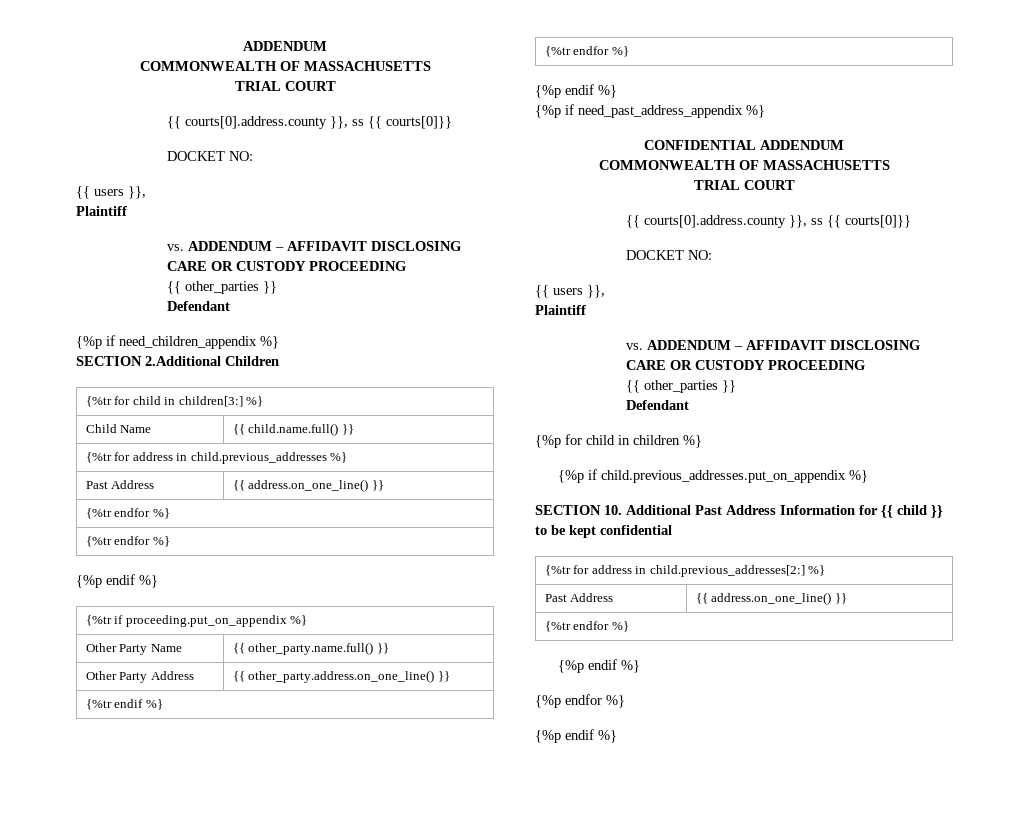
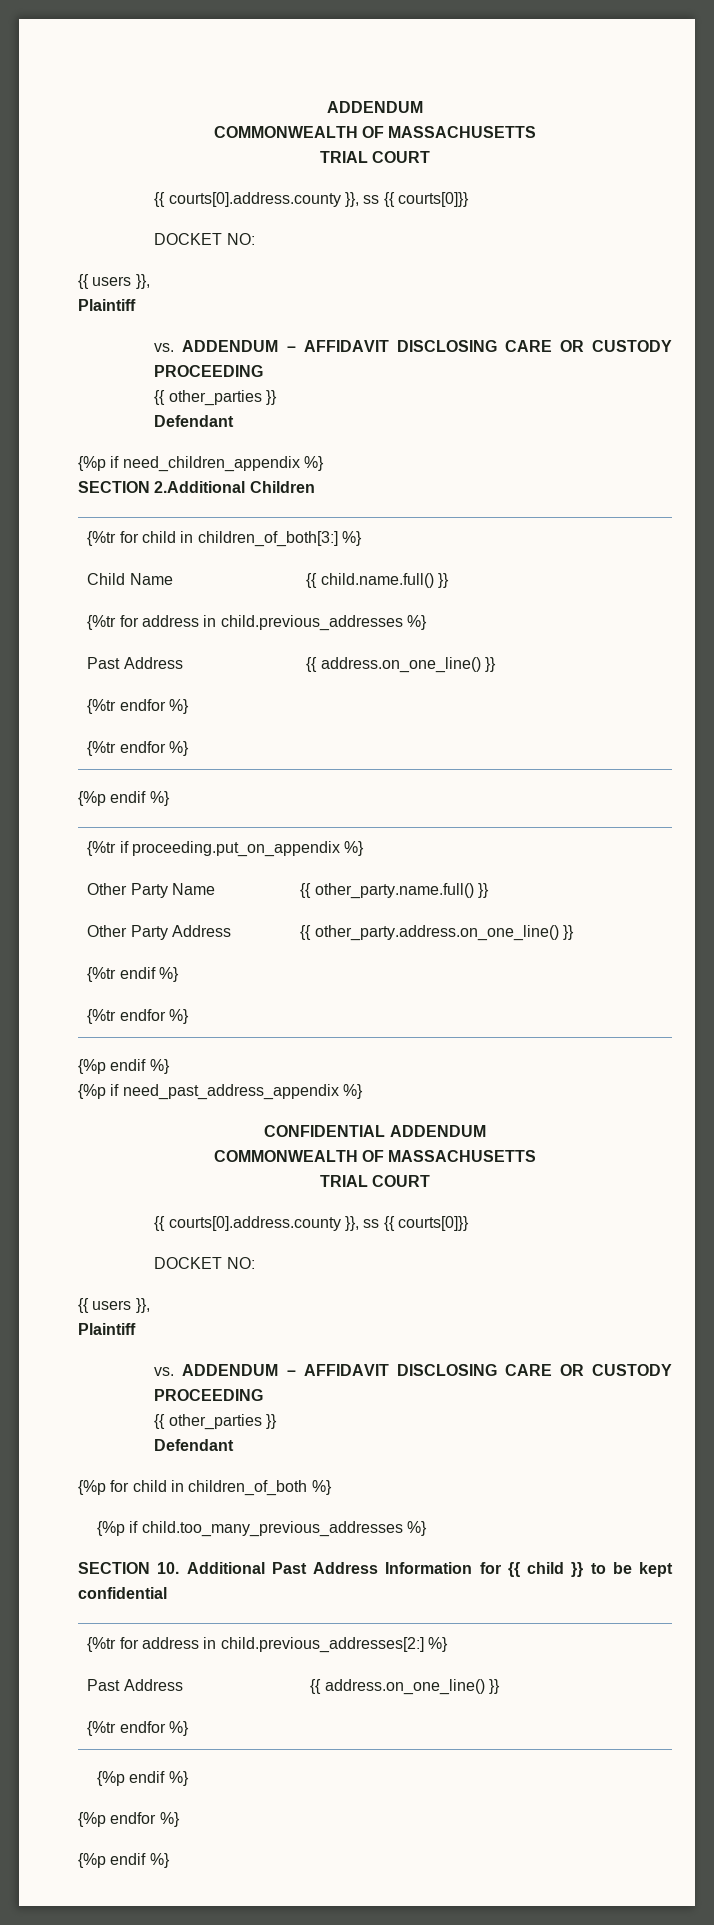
- {%tr for child in children[3:] %}
+ {%tr for child in children_of_both[3:] %}
- {%p for child in children %}
- {%p if child.previous_addresses.put_on_appendix %}
+ {%p for child in children_of_both %}
+ {%p if child.too_many_previous_addresses %}

